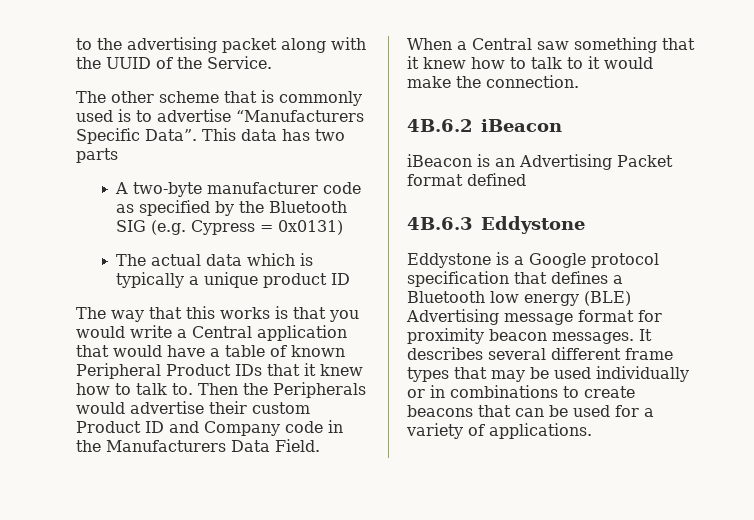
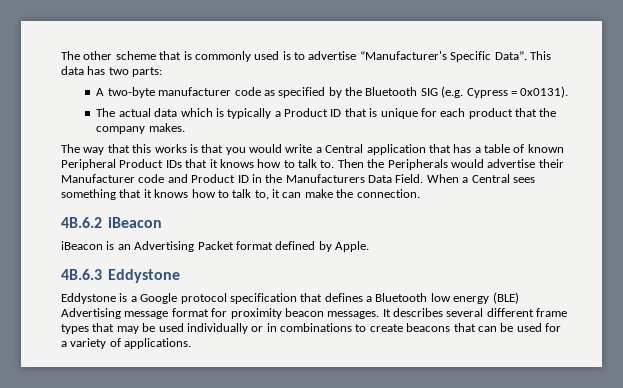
- to the advertising packet along with the UUID of the Service.
- The other scheme that is commonly used is to advertise “Manufacturers Specific Data”.
+ The other scheme that is commonly used is to advertise “Manufacturer's Specific Data”.
- This data has two parts
+ This data has two parts:
- A two-byte manufacturer code as specified by the Bluetooth SIG (e.g. Cypress = 0x0131)
+ A two-byte manufacturer code as specified by the Bluetooth SIG (e.g. Cypress = 0x0131).
- The actual data which is typically a unique product ID
+ The actual data which is typically a Product ID that is unique for each product that the company makes.
- The way that this works is that you would write a Central application that would have a table of known Peripheral Product IDs that it knew how to talk to.
+ The way that this works is that you would write a Central application that has a table of known Peripheral Product IDs that it knows how to talk to.
- Then the Peripherals would advertise their custom Product ID and Company code in the Manufacturers Data Field.
+ Then the Peripherals would advertise their Manufacturer code and Product ID in the Manufacturers Data Field.
- When a Central saw something that it knew how to talk to it would make the connection.
+ When a Central sees something that it knows how to talk to, it can make the connection.
- iBeacon is an Advertising Packet format defined
+ iBeacon is an Advertising Packet format defined by Apple.

